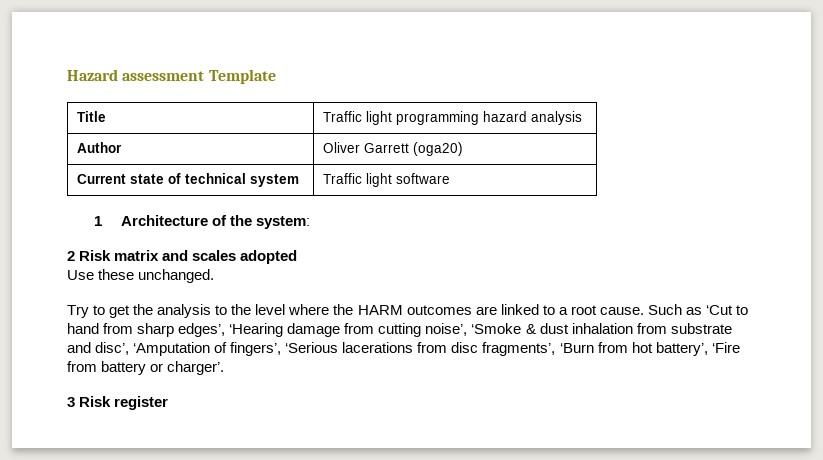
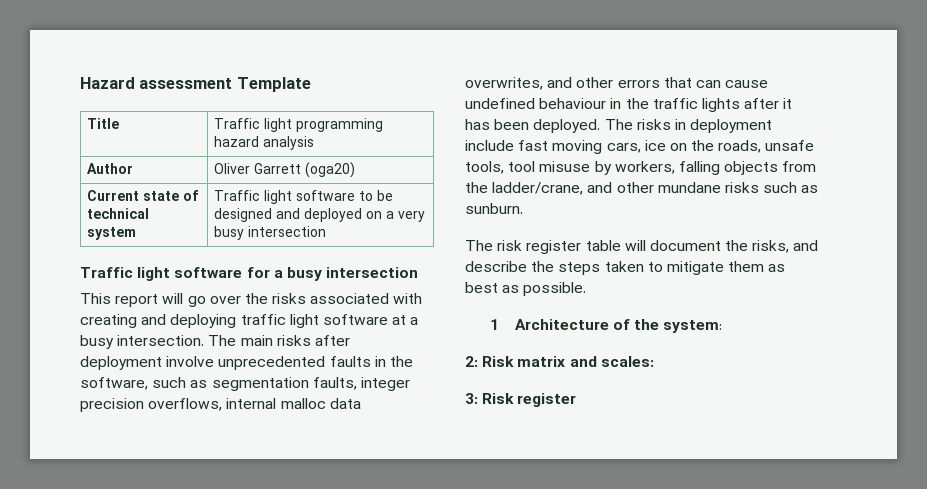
- Current state of technical system | Traffic light software
+ Current state of technical system | Traffic light software to be designed and deployed on a very busy intersection
+ Traffic light software for a busy intersection
+ This report will go over the risks associated with creating and deploying traffic light software at a busy intersection. The main risks after deployment involve unprecedented faults in the software, such as segmentation faults, integer precision overflows, internal malloc data overwrites, and other errors that can cause undefined behaviour in the traffic lights after it has been deployed. The risks in deployment include fast moving cars, ice on the roads, unsafe tools, tool misuse by workers, falling objects from the ladder/crane, and other mundane risks such as sunburn.
+ The risk register table will document the risks, and describe the steps taken to mitigate them as best as possible.
- 2 Risk matrix and scales adopted
- Use these unchanged.
- Try to get the analysis to the level where the HARM outcomes are linked to a root cause. Such as ‘Cut to hand from sharp edges’, ‘Hearing damage from cutting noise’, ‘Smoke & dust inhalation from substrate and disc’, ‘Amputation of fingers’, ‘Serious lacerations from disc fragments’, ‘Burn from hot battery’, ‘Fire from battery or charger’.
- 3 Risk register
+ 2: Risk matrix and scales:
+ 3: Risk register

